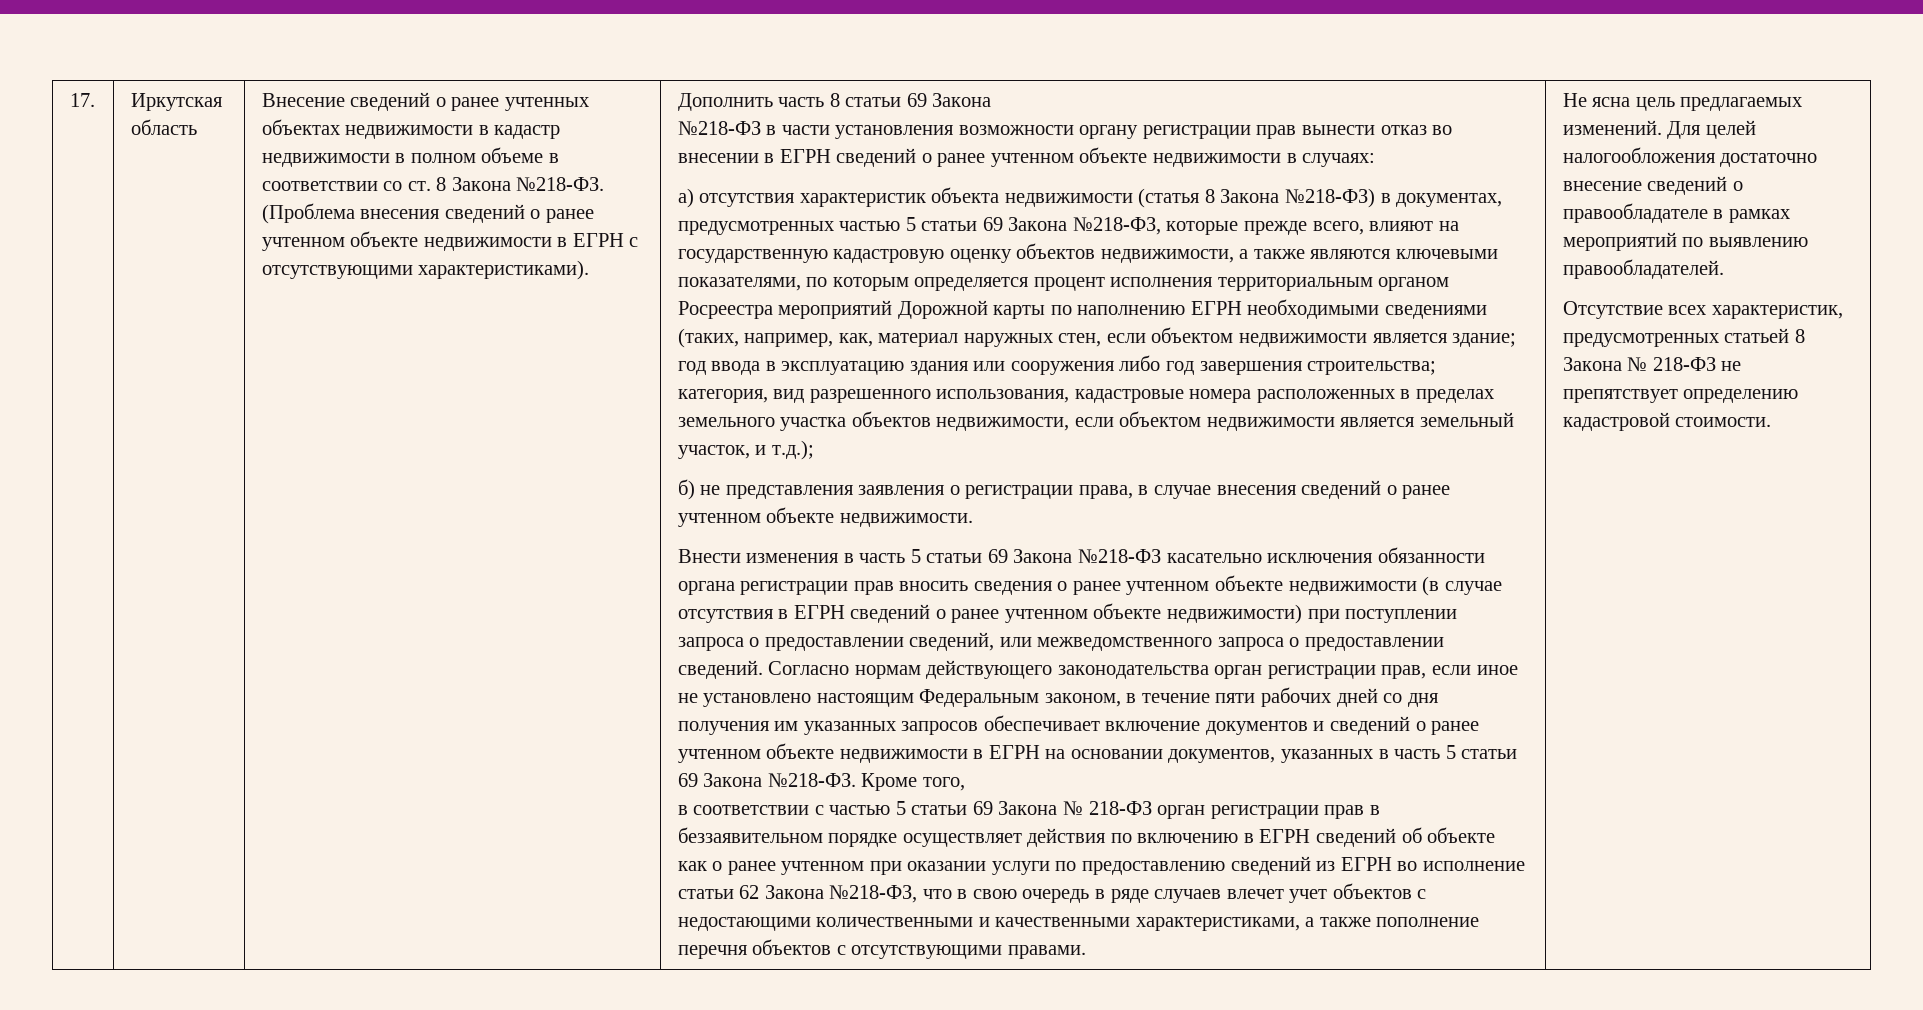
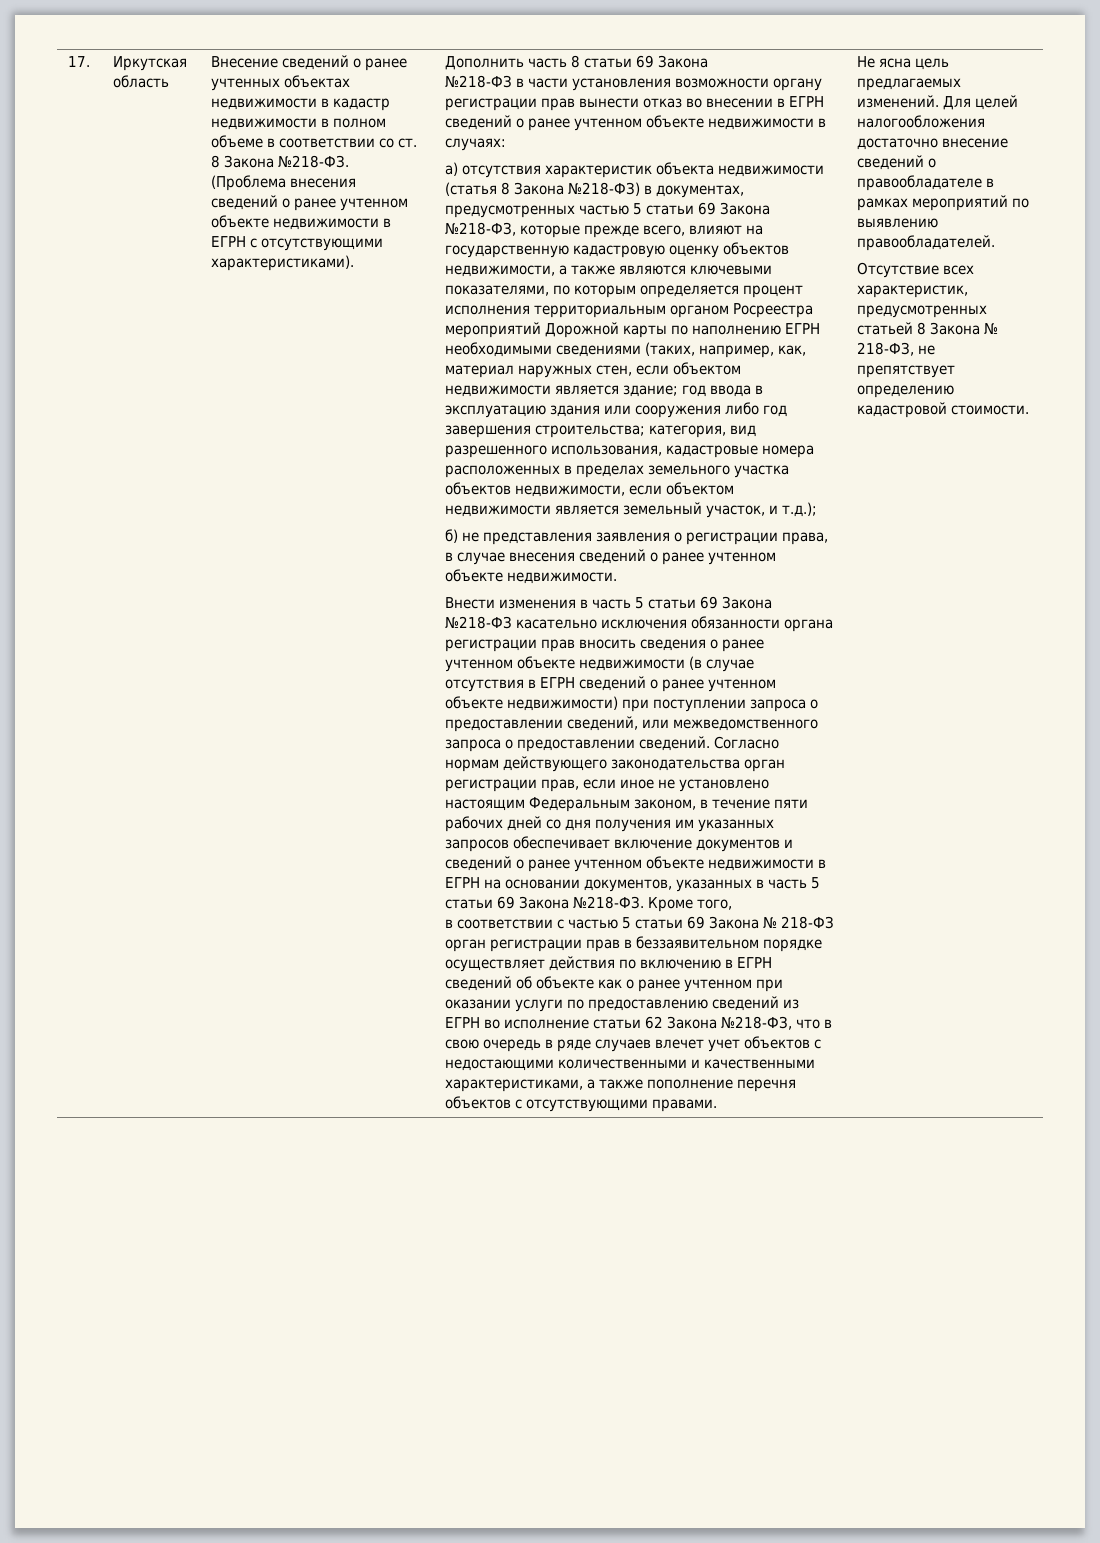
- Отсутствие всех характеристик, предусмотренных статьей 8 Закона № 218-ФЗ не препятствует определению кадастровой стоимости.
+ Отсутствие всех характеристик, предусмотренных статьей 8 Закона № 218-ФЗ, не препятствует определению кадастровой стоимости.

